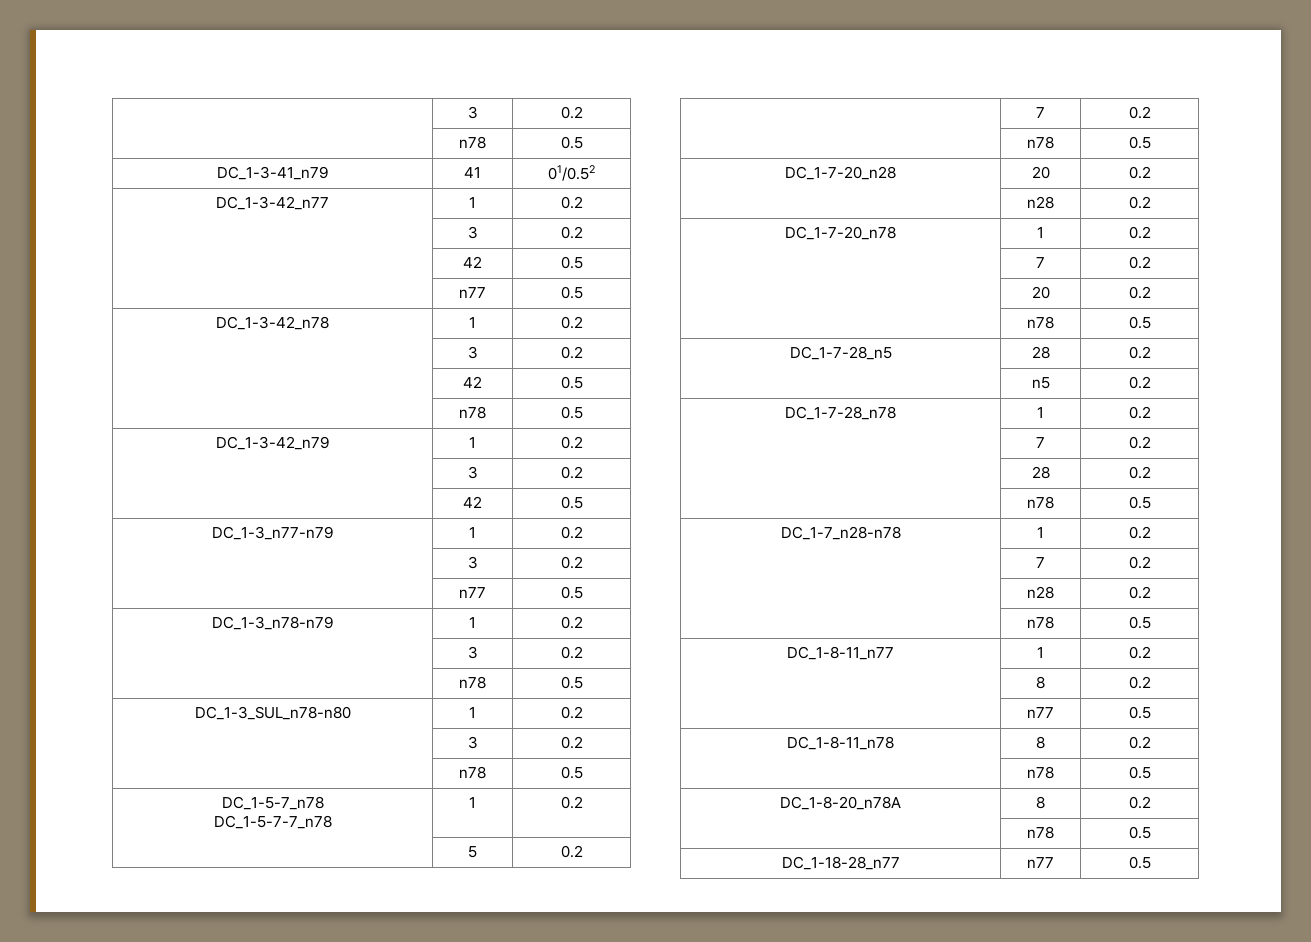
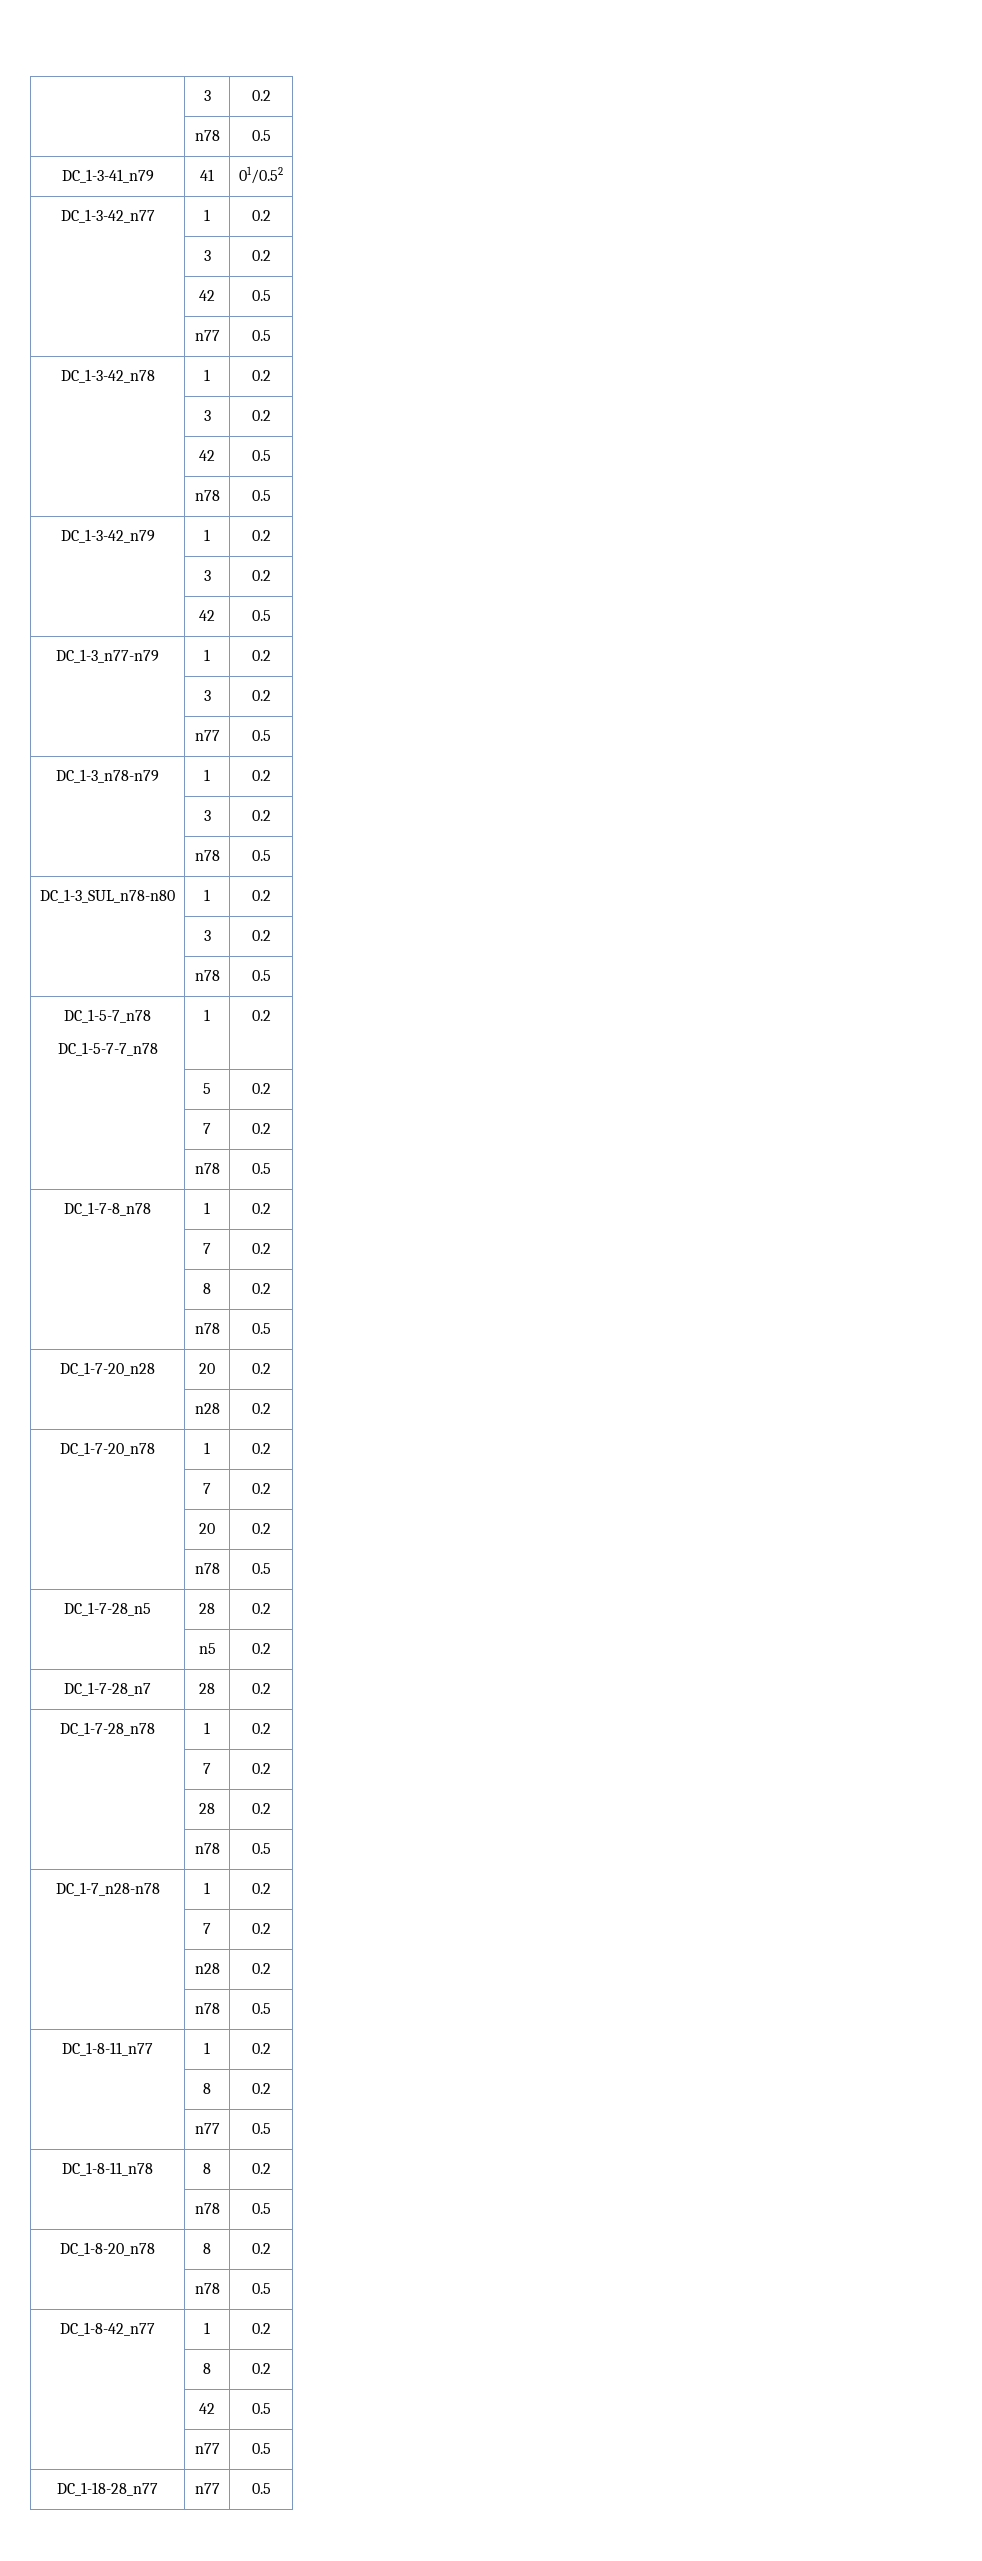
+ DC_1-7-8_n78 | 1 | 0.2
+ | 7 | 0.2
+ | 8 | 0.2
+ | n78 | 0.5
+ DC_1-7-28_n7 | 28 | 0.2
- DC_1-8-20_n78A | 8 | 0.2
+ DC_1-8-20_n78 | 8 | 0.2
  | n78 | 0.5
+ DC_1-8-42_n77 | 1 | 0.2
+ | 8 | 0.2
+ | 42 | 0.5
+ | n77 | 0.5

